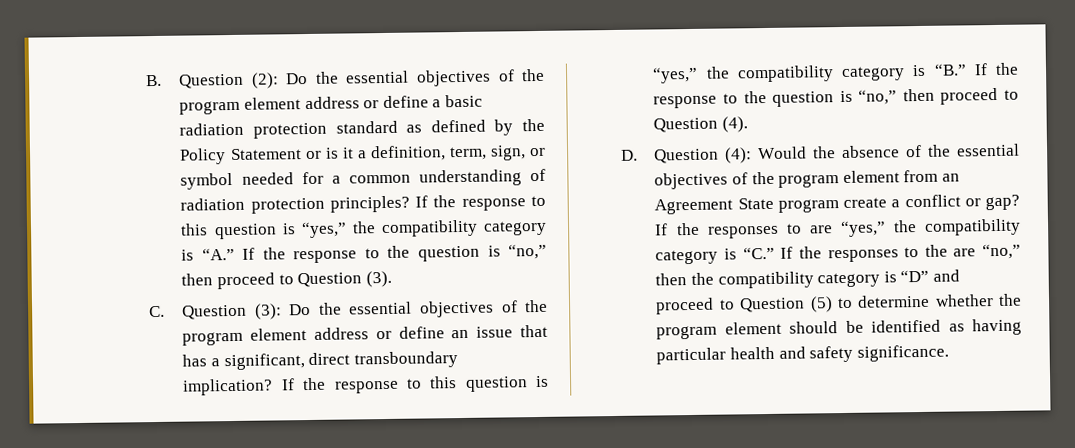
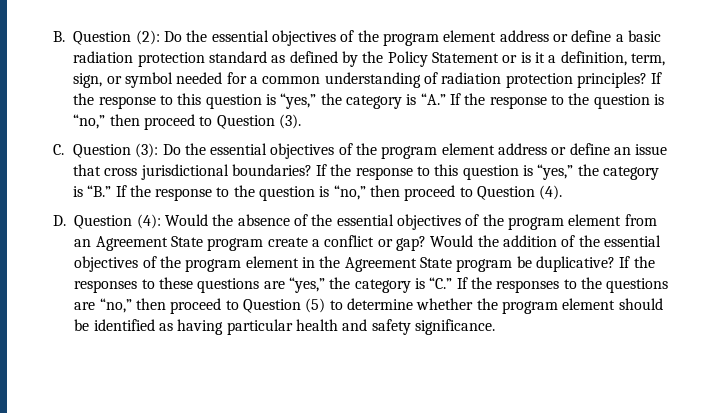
- If the response to this question is “yes,” the compatibility category is “A.” If the response to the question is “no,” then proceed to Question (3).
+ If the response to this question is “yes,” the category is “A.” If the response to the question is “no,” then proceed to Question (3).
- C. Question (3): Do the essential objectives of the program element address or define an issue that has a significant, direct transboundary implication? If the response to this question is “yes,” the compatibility category is “B.” If the response to the question is “no,” then proceed to Question (4).
+ C. Question (3): Do the essential objectives of the program element address or define an issue that cross jurisdictional boundaries? If the response to this question is “yes,” the category is “B.” If the response to the question is “no,” then proceed to Question (4).
- If the responses to are “yes,” the compatibility category is “C.” If the responses to the are “no,” then the compatibility category is “D” and proceed to Question (5) to determine whether the program element should be identified as having particular health and safety significance.
+ Would the addition of the essential objectives of the program element in the Agreement State program be duplicative? If the responses to these questions are “yes,” the category is “C.” If the responses to the questions are “no,” then proceed to Question (5) to determine whether the program element should be identified as having particular health and safety significance.

